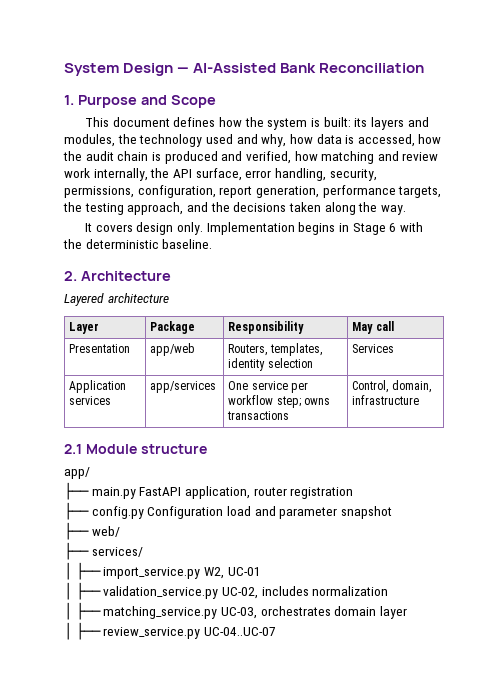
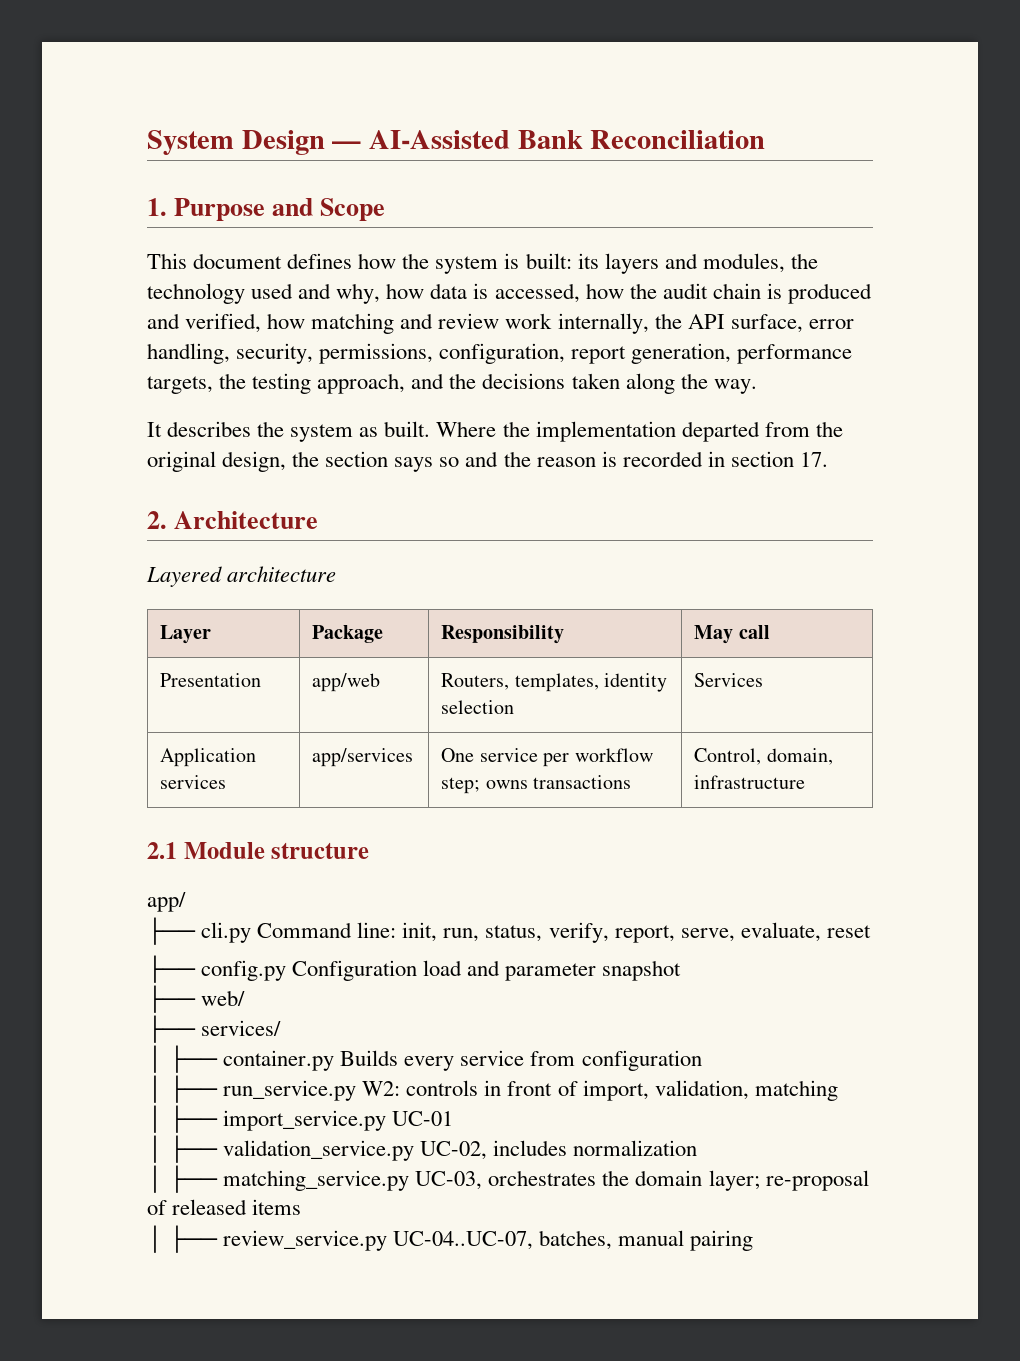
- It covers design only. Implementation begins in Stage 6 with the deterministic baseline.
+ It describes the system as built. Where the implementation departed from the original design, the section says so and the reason is recorded in section 17.
- ├── main.py FastAPI application, router registration
+ ├── cli.py Command line: init, run, status, verify, report, serve, evaluate, reset
+ │ ├── container.py Builds every service from configuration
+ │ ├── run_service.py W2: controls in front of import, validation, matching
- │ ├── import_service.py W2, UC-01
+ │ ├── import_service.py UC-01
- │ ├── matching_service.py UC-03, orchestrates domain layer
+ │ ├── matching_service.py UC-03, orchestrates the domain layer; re-proposal of released items
- │ ├── review_service.py UC-04..UC-07
+ │ ├── review_service.py UC-04..UC-07, batches, manual pairing

